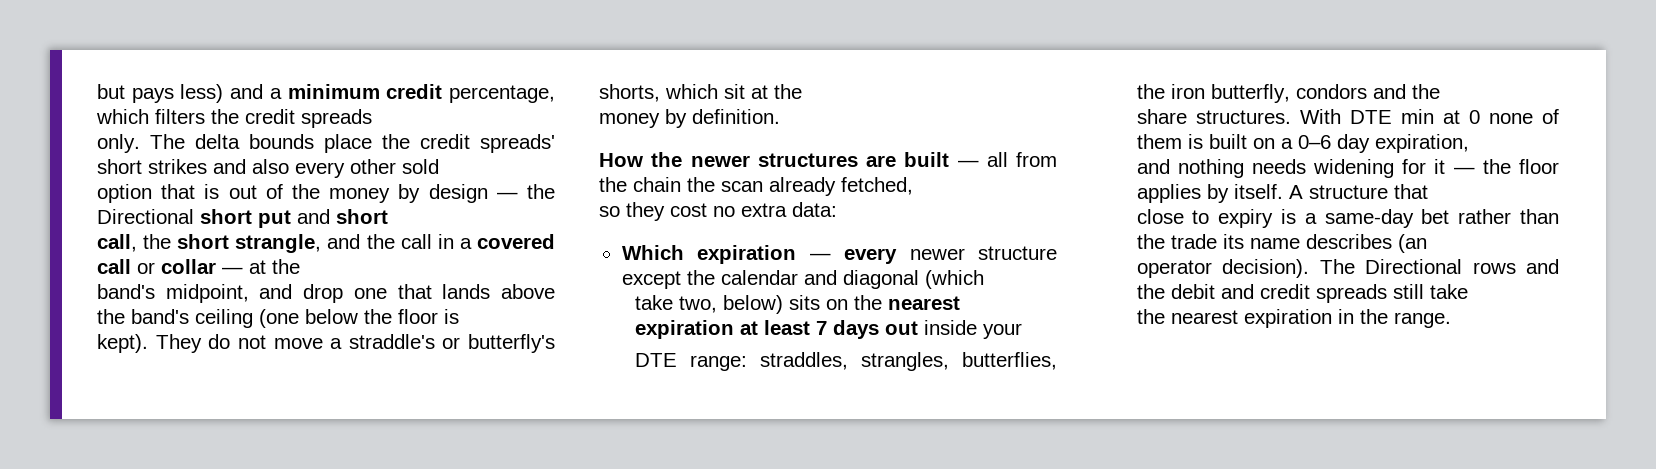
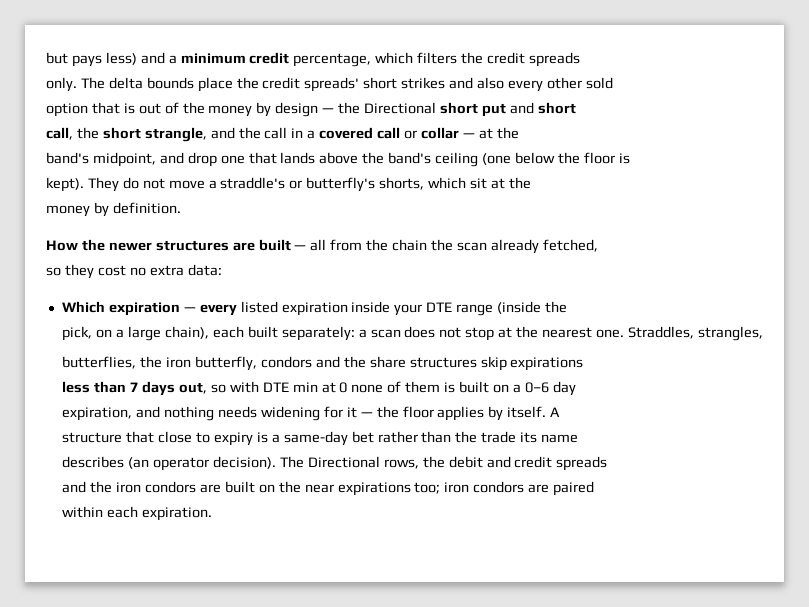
- Which expiration — every newer structure except the calendar and diagonal (which
- take two, below) sits on the nearest expiration at least 7 days out inside your
- DTE range: straddles, strangles, butterflies, the iron butterfly, condors and the
- share structures. With DTE min at 0 none of them is built on a 0–6 day expiration,
- and nothing needs widening for it — the floor applies by itself.
+ Which expiration — every listed expiration inside your DTE range (inside the
+ pick, on a large chain), each built separately: a scan does not stop at the nearest one. Straddles, strangles,
+ butterflies, the iron butterfly, condors and the share structures skip expirations
+ less than 7 days out, so with DTE min at 0 none of them is built on a 0–6 day
+ expiration, and nothing needs widening for it — the floor applies by itself.
- A structure that
- close to expiry is a same-day bet rather than the trade its name describes (an
- operator decision).
+ A
+ structure that close to expiry is a same-day bet rather than the trade its name
+ describes (an operator decision).
- The Directional rows and the debit and credit spreads still take
- the nearest expiration in the range.
+ The Directional rows, the debit and credit spreads
+ and the iron condors are built on the near expirations too; iron condors are paired
+ within each expiration.

